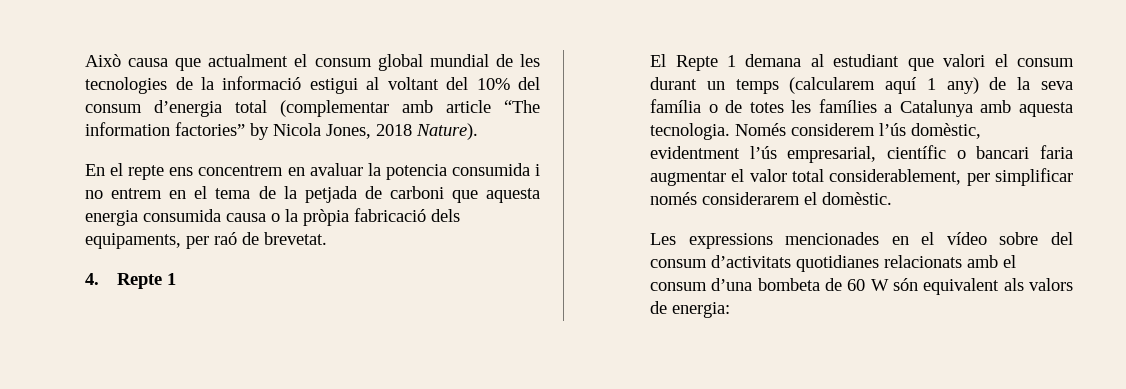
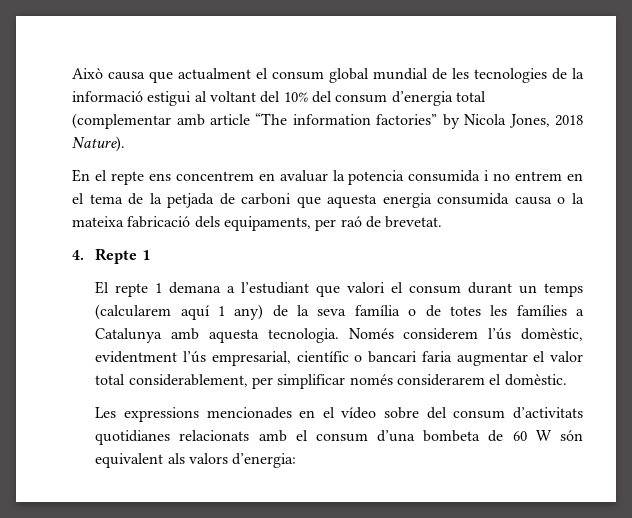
- En el repte ens concentrem en avaluar la potencia consumida i no entrem en el tema de la petjada de carboni que aquesta energia consumida causa o la pròpia fabricació dels equipaments, per raó de brevetat.
+ En el repte ens concentrem en avaluar la potencia consumida i no entrem en el tema de la petjada de carboni que aquesta energia consumida causa o la mateixa fabricació dels equipaments, per raó de brevetat.
- El Repte 1 demana al estudiant que valori el consum durant un temps (calcularem aquí 1 any) de la seva família o de totes les famílies a Catalunya amb aquesta tecnologia.
+ El repte 1 demana a l’estudiant que valori el consum durant un temps (calcularem aquí 1 any) de la seva família o de totes les famílies a Catalunya amb aquesta tecnologia.
- Les expressions mencionades en el vídeo sobre del consum d’activitats quotidianes relacionats amb el consum d’una bombeta de 60 W són equivalent als valors de energia:
+ Les expressions mencionades en el vídeo sobre del consum d’activitats quotidianes relacionats amb el consum d’una bombeta de 60 W són equivalent als valors d’energia:

